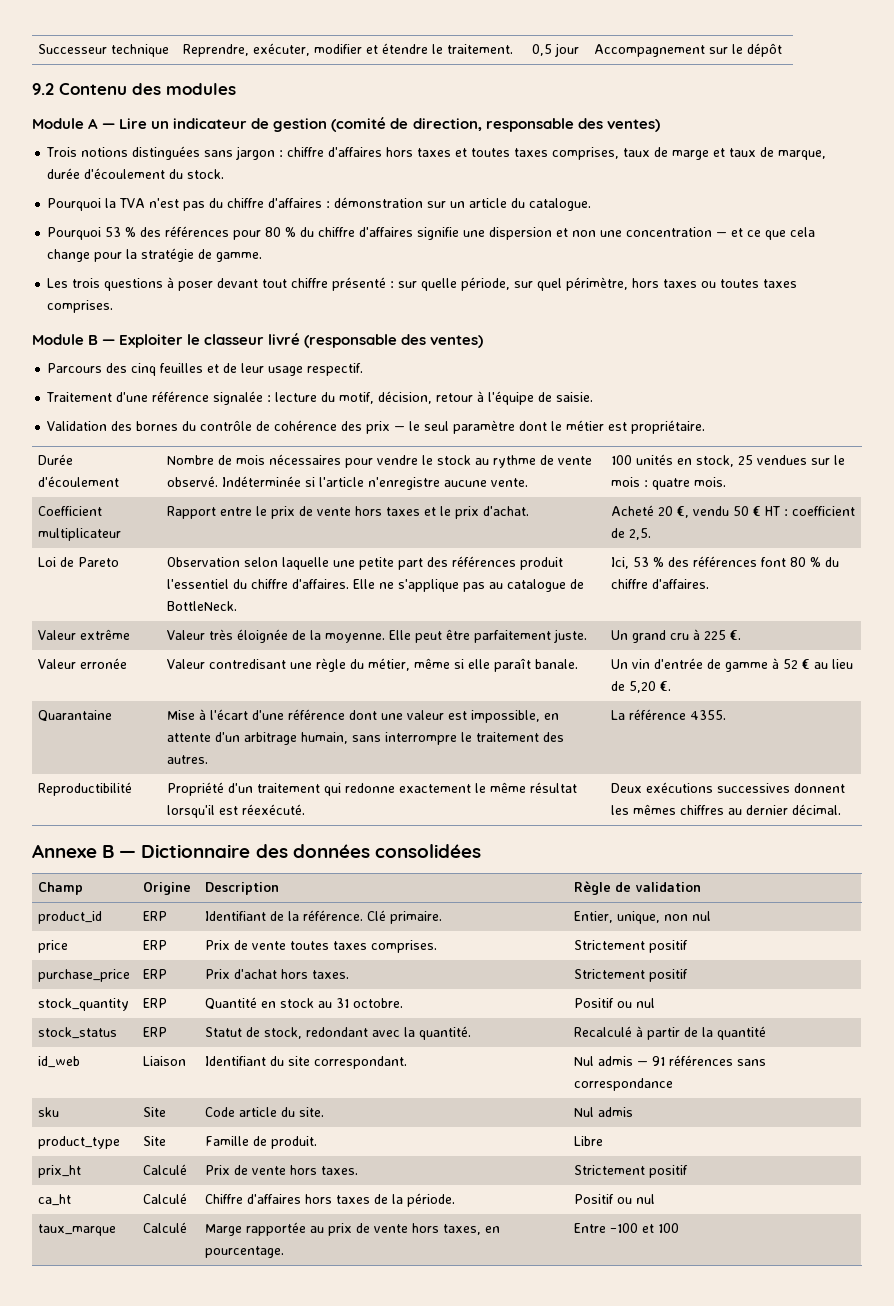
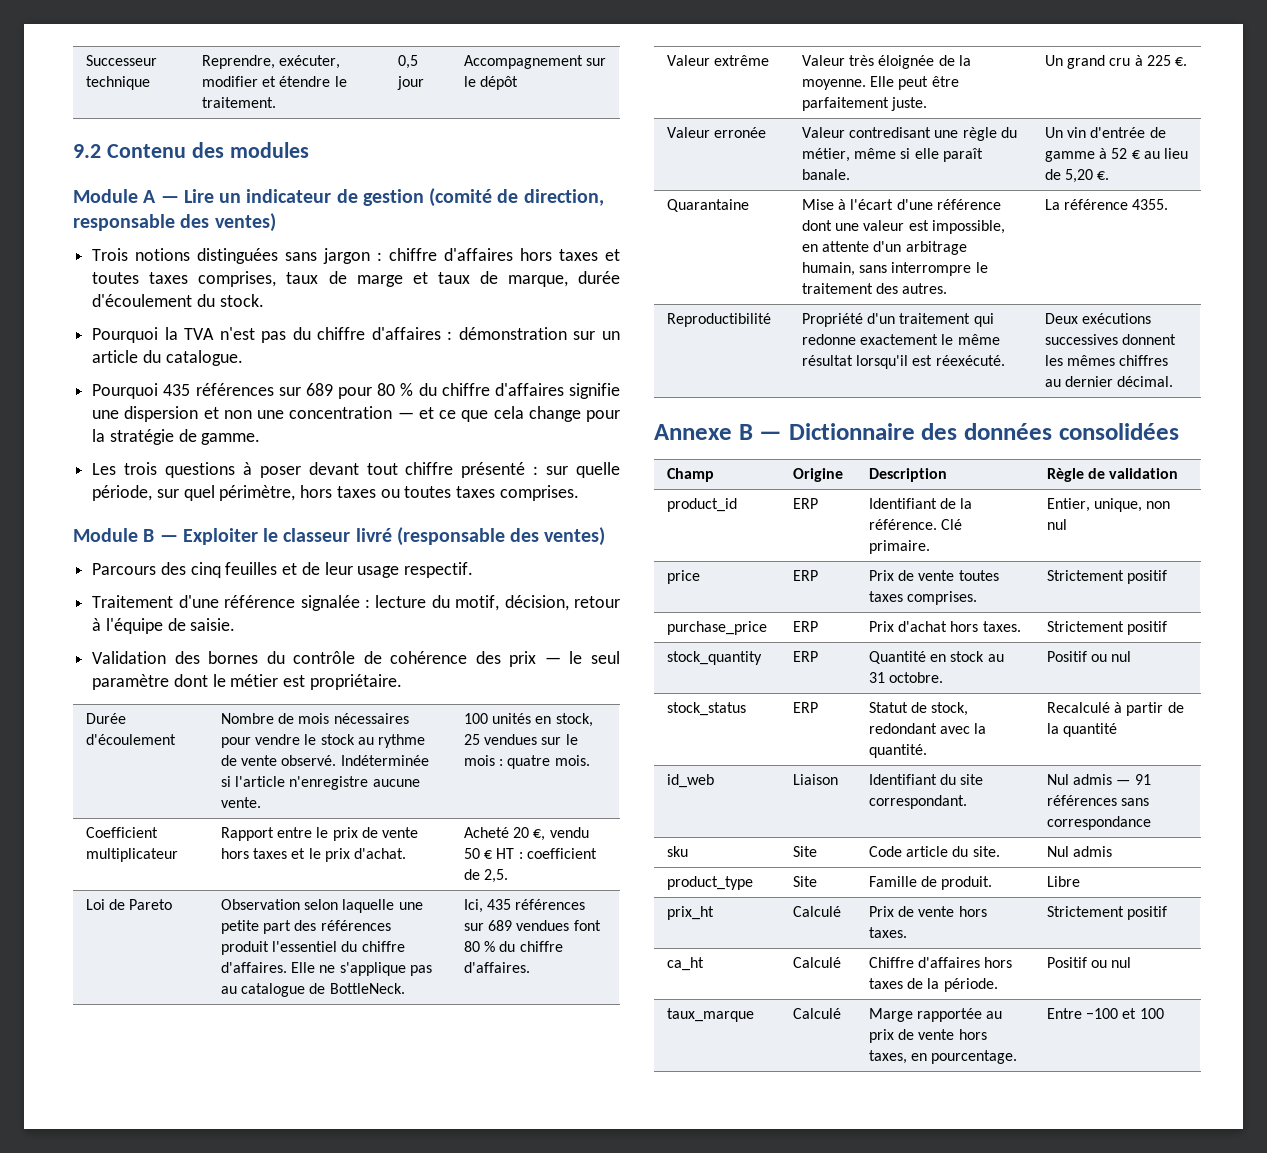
- Pourquoi 53 % des références pour 80 % du chiffre d'affaires signifie une dispersion et non une concentration — et ce que cela change pour la stratégie de gamme.
+ Pourquoi 435 références sur 689 pour 80 % du chiffre d'affaires signifie une dispersion et non une concentration — et ce que cela change pour la stratégie de gamme.
- Loi de Pareto | Observation selon laquelle une petite part des références produit l'essentiel du chiffre d'affaires. Elle ne s'applique pas au catalogue de BottleNeck. | Ici, 53 % des références font 80 % du chiffre d'affaires.
+ Loi de Pareto | Observation selon laquelle une petite part des références produit l'essentiel du chiffre d'affaires. Elle ne s'applique pas au catalogue de BottleNeck. | Ici, 435 références sur 689 vendues font 80 % du chiffre d'affaires.

